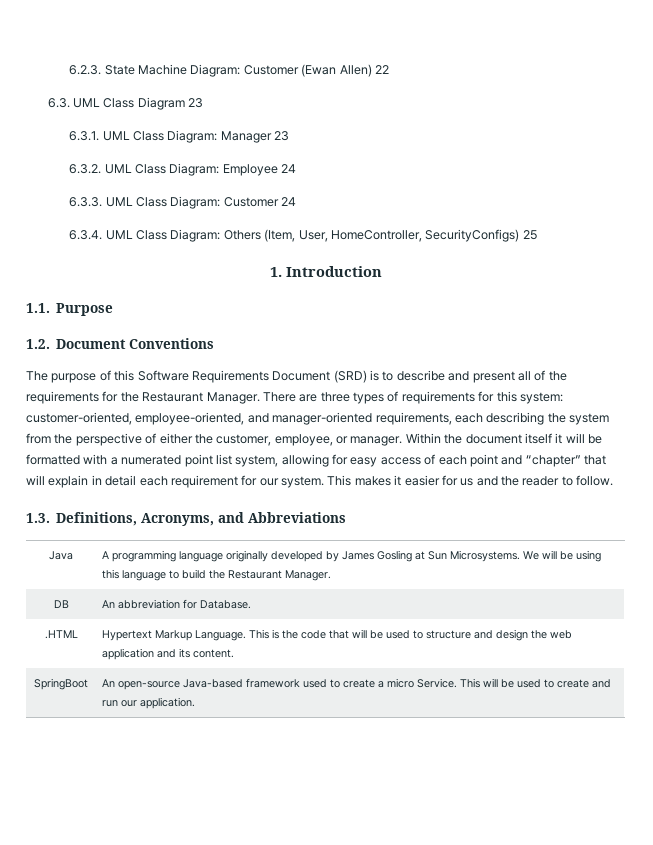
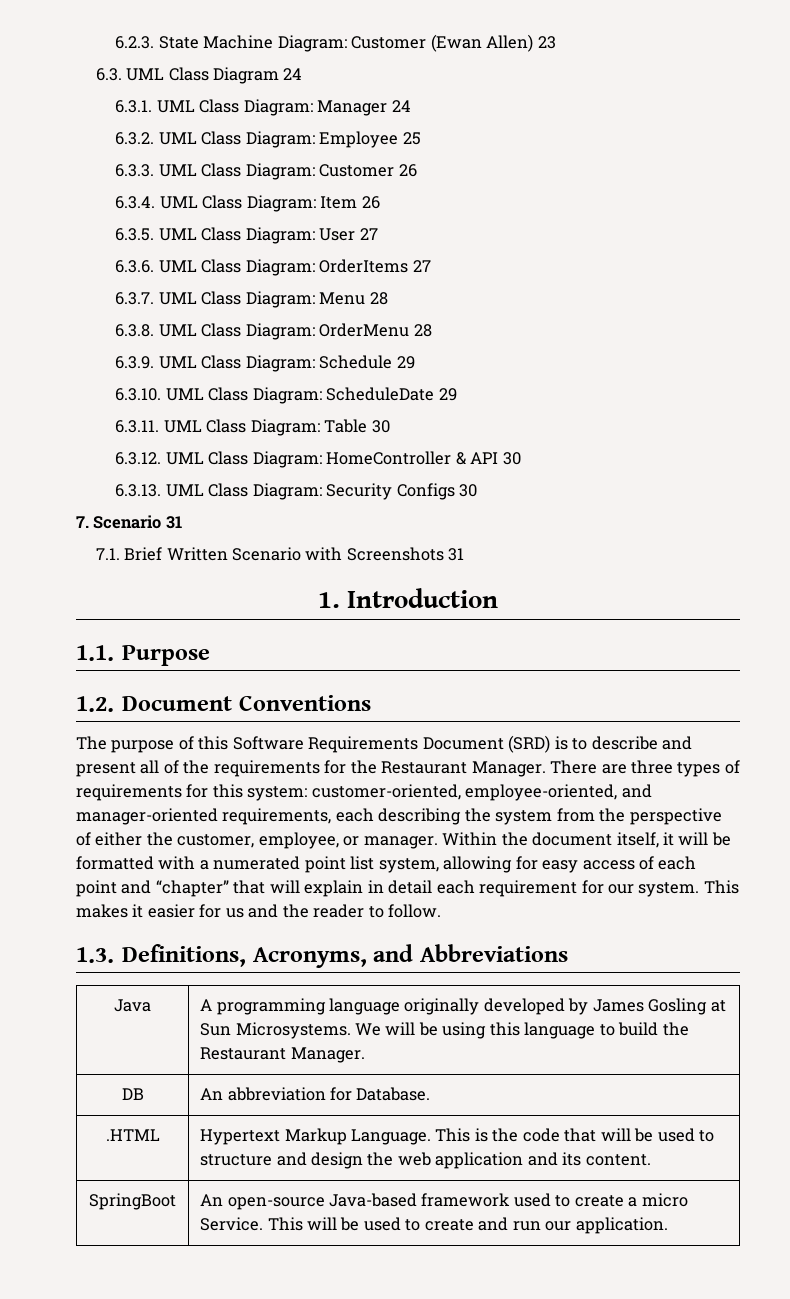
- 6.2.3. State Machine Diagram: Customer (Ewan Allen) 22
+ 6.2.3. State Machine Diagram: Customer (Ewan Allen) 23
- 6.3. UML Class Diagram 23
+ 6.3. UML Class Diagram 24
- 6.3.1. UML Class Diagram: Manager 23
+ 6.3.1. UML Class Diagram: Manager 24
- 6.3.2. UML Class Diagram: Employee 24
+ 6.3.2. UML Class Diagram: Employee 25
- 6.3.3. UML Class Diagram: Customer 24
+ 6.3.3. UML Class Diagram: Customer 26
- 6.3.4. UML Class Diagram: Others (Item, User, HomeController, SecurityConfigs) 25
+ 6.3.4. UML Class Diagram: Item 26
+ 6.3.5. UML Class Diagram: User 27
+ 6.3.6. UML Class Diagram: OrderItems 27
+ 6.3.7. UML Class Diagram: Menu 28
+ 6.3.8. UML Class Diagram: OrderMenu 28
+ 6.3.9. UML Class Diagram: Schedule 29
+ 6.3.10. UML Class Diagram: ScheduleDate 29
+ 6.3.11. UML Class Diagram: Table 30
+ 6.3.12. UML Class Diagram: HomeController & API 30
+ 6.3.13. UML Class Diagram: Security Configs 30
+ 7. Scenario 31
+ 7.1. Brief Written Scenario with Screenshots 31
- Within the document itself it will be formatted with a numerated point list system, allowing for easy access of each point and “chapter” that will explain in detail each requirement for our system.
+ Within the document itself, it will be formatted with a numerated point list system, allowing for easy access of each point and “chapter” that will explain in detail each requirement for our system.

